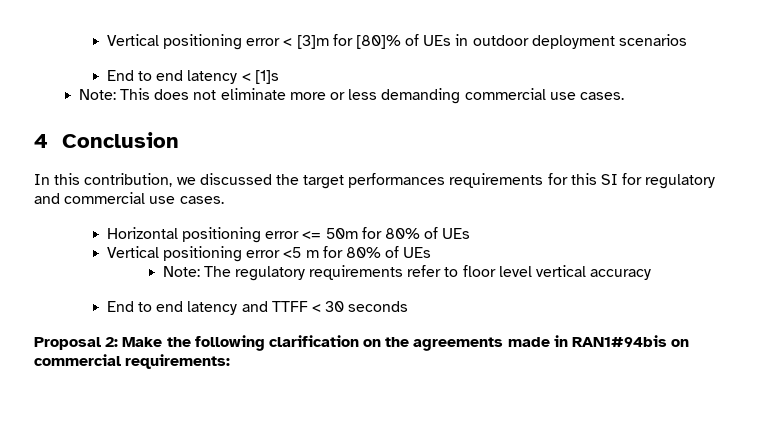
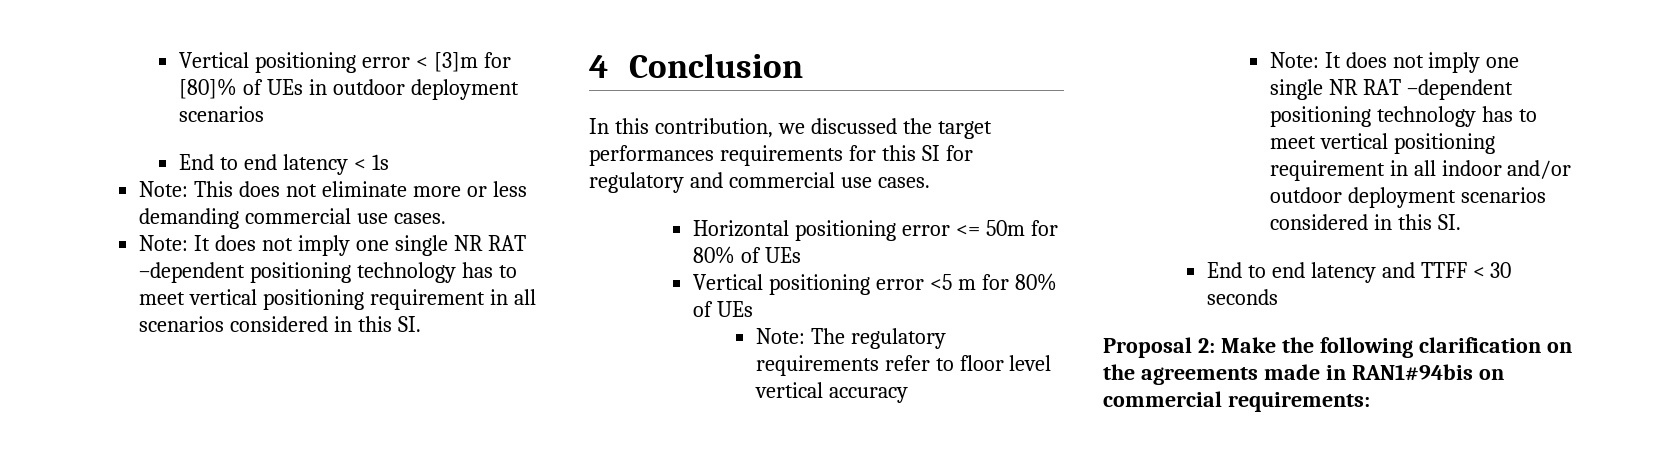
- End to end latency < [1]s
+ End to end latency < 1s
+ Note: It does not imply one single NR RAT –dependent positioning technology has to meet vertical positioning requirement in all scenarios considered in this SI.
+ Note: It does not imply one single NR RAT –dependent positioning technology has to meet vertical positioning requirement in all indoor and/or outdoor deployment scenarios considered in this SI.

